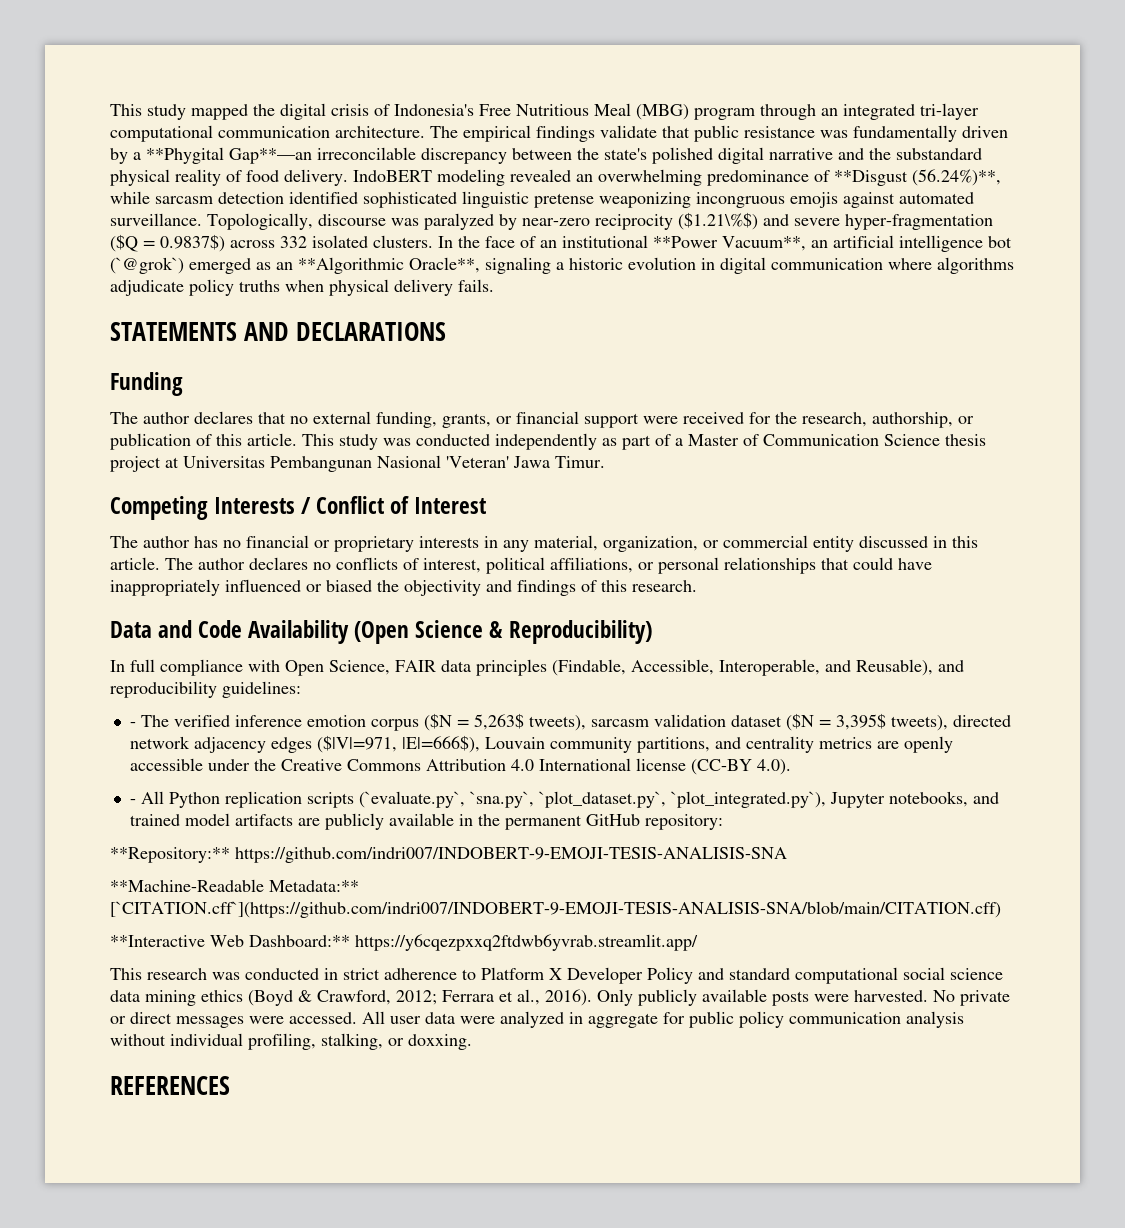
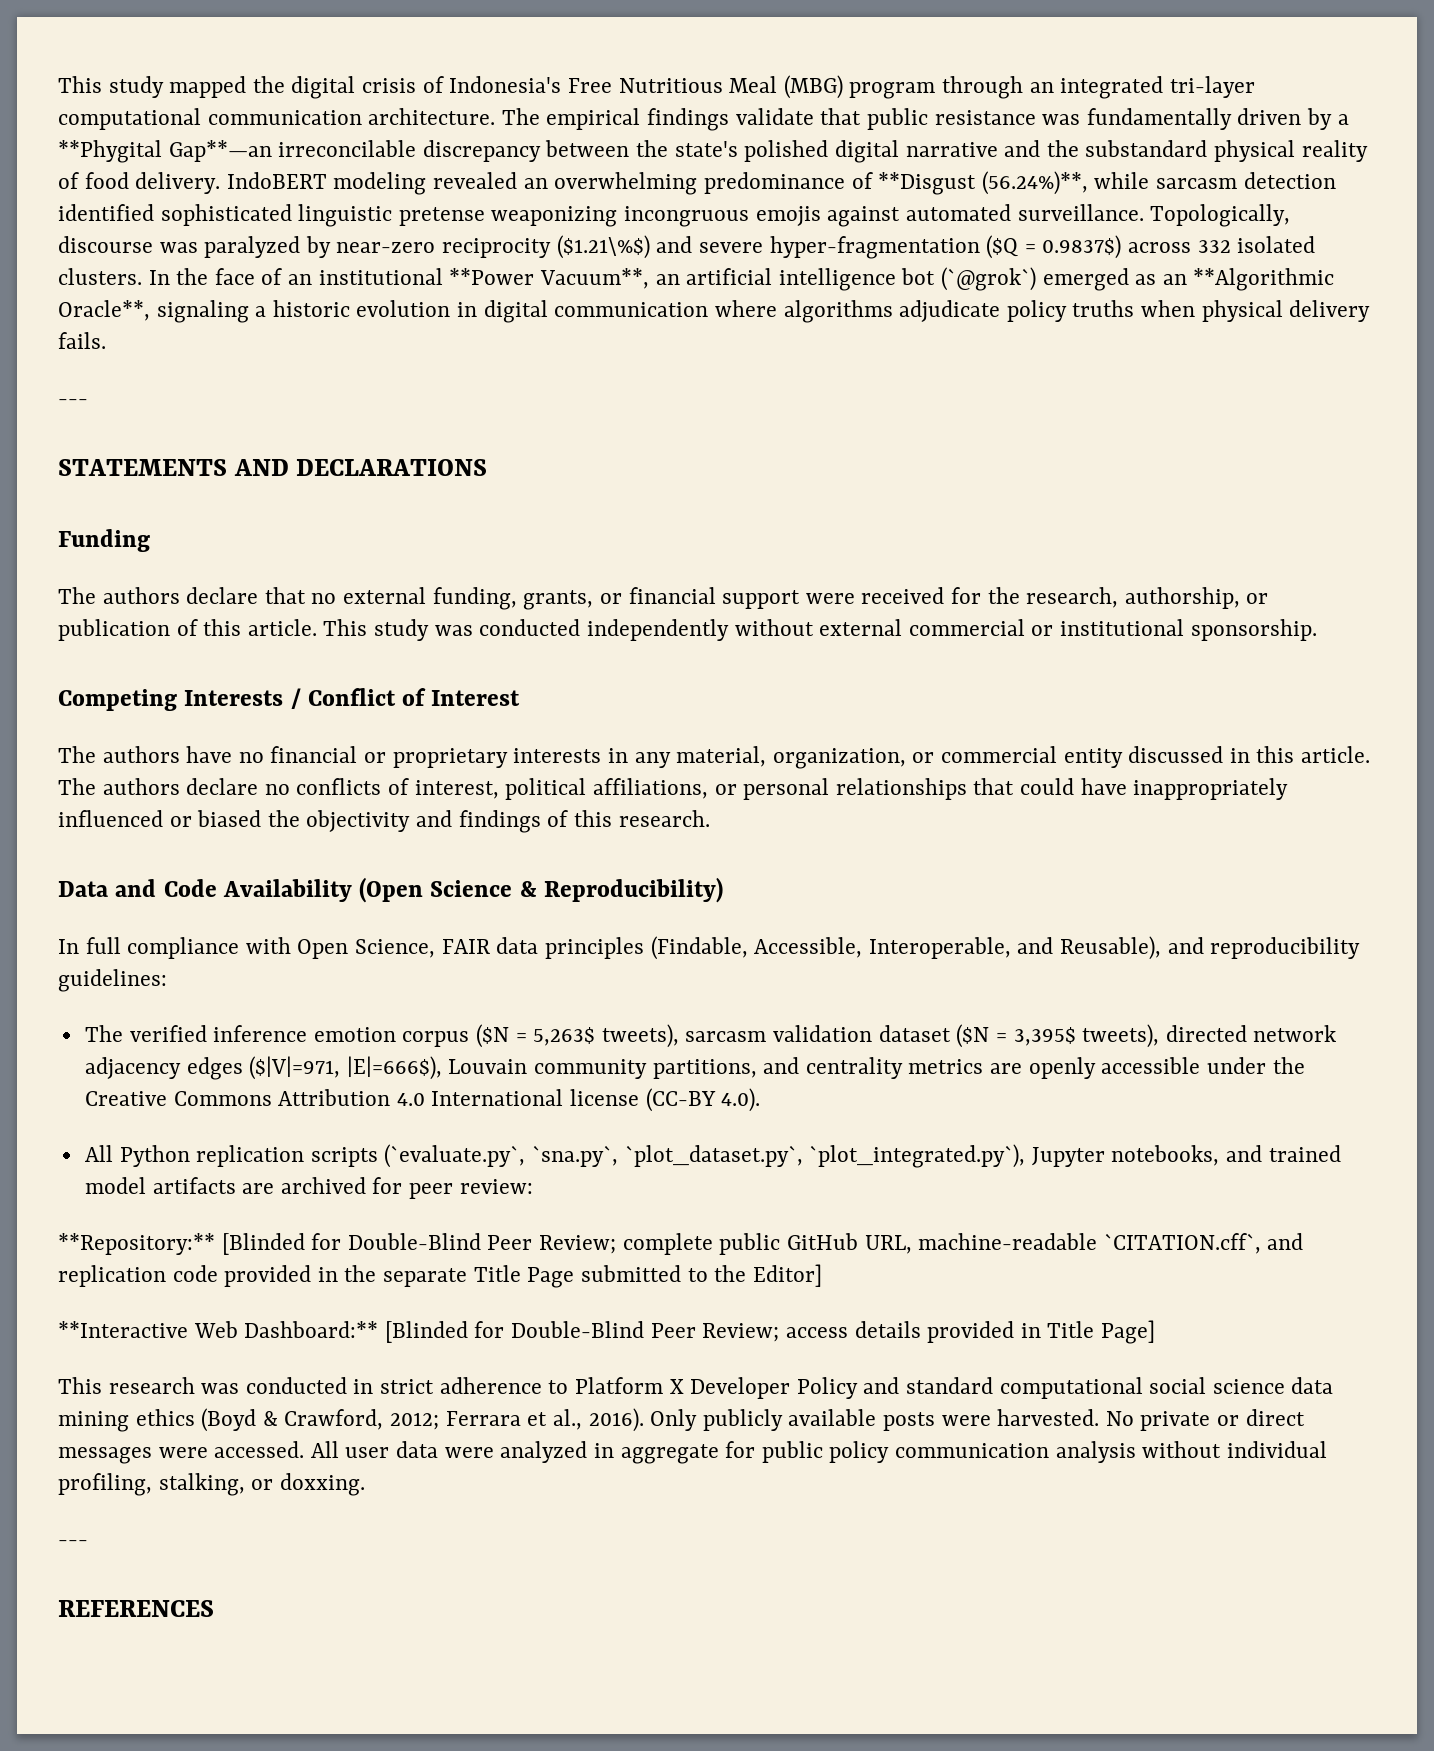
  In the face of an institutional **Power Vacuum**, an artificial intelligence bot (`@grok`) emerged as an **Algorithmic Oracle**, signaling a historic evolution in digital communication where algorithms adjudicate policy truths when physical delivery fails.
+ ---
- The author declares that no external funding, grants, or financial support were received for the research, authorship, or publication of this article.
+ The authors declare that no external funding, grants, or financial support were received for the research, authorship, or publication of this article.
- This study was conducted independently as part of a Master of Communication Science thesis project at Universitas Pembangunan Nasional 'Veteran' Jawa Timur.
+ This study was conducted independently without external commercial or institutional sponsorship.
- The author has no financial or proprietary interests in any material, organization, or commercial entity discussed in this article.
+ The authors have no financial or proprietary interests in any material, organization, or commercial entity discussed in this article.
- The author declares no conflicts of interest, political affiliations, or personal relationships that could have inappropriately influenced or biased the objectivity and findings of this research.
+ The authors declare no conflicts of interest, political affiliations, or personal relationships that could have inappropriately influenced or biased the objectivity and findings of this research.
- - The verified inference emotion corpus ($N = 5,263$ tweets), sarcasm validation dataset ($N = 3,395$ tweets), directed network adjacency edges ($|V|=971, |E|=666$), Louvain community partitions, and centrality metrics are openly accessible under the Creative Commons Attribution 4.0 International license (CC-BY 4.0).
+ The verified inference emotion corpus ($N = 5,263$ tweets), sarcasm validation dataset ($N = 3,395$ tweets), directed network adjacency edges ($|V|=971, |E|=666$), Louvain community partitions, and centrality metrics are openly accessible under the Creative Commons Attribution 4.0 International license (CC-BY 4.0).
- - All Python replication scripts (`evaluate.py`, `sna.py`, `plot_dataset.py`, `plot_integrated.py`), Jupyter notebooks, and trained model artifacts are publicly available in the permanent GitHub repository:
- **Repository:** https://github.com/indri007/INDOBERT-9-EMOJI-TESIS-ANALISIS-SNA
- **Machine-Readable Metadata:** [`CITATION.cff`](https://github.com/indri007/INDOBERT-9-EMOJI-TESIS-ANALISIS-SNA/blob/main/CITATION.cff)
- **Interactive Web Dashboard:** https://y6cqezpxxq2ftdwb6yvrab.streamlit.app/
+ All Python replication scripts (`evaluate.py`, `sna.py`, `plot_dataset.py`, `plot_integrated.py`), Jupyter notebooks, and trained model artifacts are archived for peer review:
+ **Repository:** [Blinded for Double-Blind Peer Review; complete public GitHub URL, machine-readable `CITATION.cff`, and replication code provided in the separate Title Page submitted to the Editor]
+ **Interactive Web Dashboard:** [Blinded for Double-Blind Peer Review; access details provided in Title Page]
  All user data were analyzed in aggregate for public policy communication analysis without individual profiling, stalking, or doxxing.
+ ---

